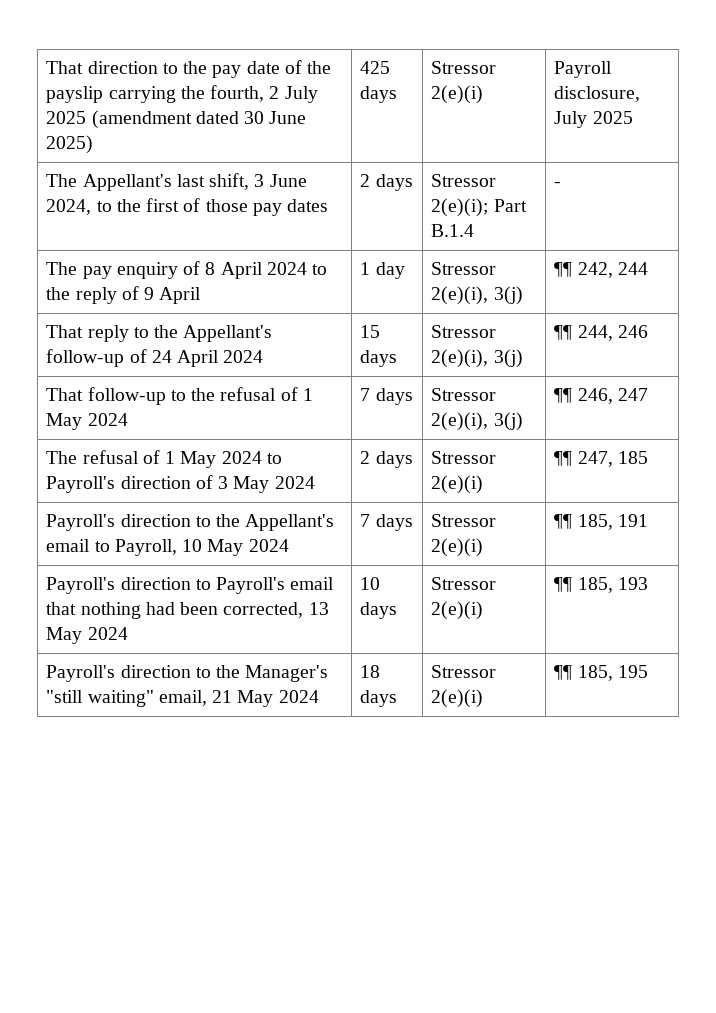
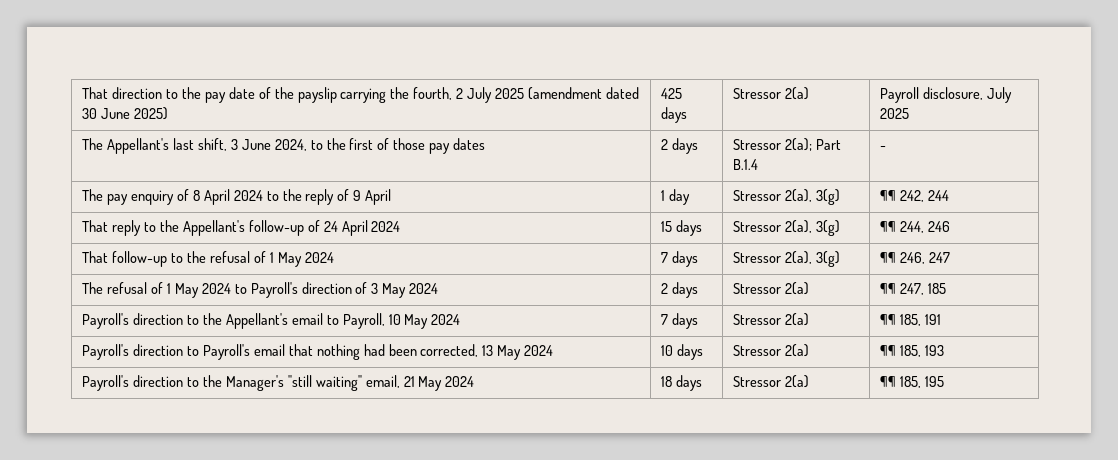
- That direction to the pay date of the payslip carrying the fourth, 2 July 2025 (amendment dated 30 June 2025) | 425 days | Stressor 2(e)(i) | Payroll disclosure, July 2025
+ That direction to the pay date of the payslip carrying the fourth, 2 July 2025 (amendment dated 30 June 2025) | 425 days | Stressor 2(a) | Payroll disclosure, July 2025
- The Appellant's last shift, 3 June 2024, to the first of those pay dates | 2 days | Stressor 2(e)(i); Part B.1.4 | -
+ The Appellant's last shift, 3 June 2024, to the first of those pay dates | 2 days | Stressor 2(a); Part B.1.4 | -
- The pay enquiry of 8 April 2024 to the reply of 9 April | 1 day | Stressor 2(e)(i), 3(j) | ¶¶ 242, 244
+ The pay enquiry of 8 April 2024 to the reply of 9 April | 1 day | Stressor 2(a), 3(g) | ¶¶ 242, 244
- That reply to the Appellant's follow-up of 24 April 2024 | 15 days | Stressor 2(e)(i), 3(j) | ¶¶ 244, 246
+ That reply to the Appellant's follow-up of 24 April 2024 | 15 days | Stressor 2(a), 3(g) | ¶¶ 244, 246
- That follow-up to the refusal of 1 May 2024 | 7 days | Stressor 2(e)(i), 3(j) | ¶¶ 246, 247
+ That follow-up to the refusal of 1 May 2024 | 7 days | Stressor 2(a), 3(g) | ¶¶ 246, 247
- The refusal of 1 May 2024 to Payroll's direction of 3 May 2024 | 2 days | Stressor 2(e)(i) | ¶¶ 247, 185
+ The refusal of 1 May 2024 to Payroll's direction of 3 May 2024 | 2 days | Stressor 2(a) | ¶¶ 247, 185
- Payroll's direction to the Appellant's email to Payroll, 10 May 2024 | 7 days | Stressor 2(e)(i) | ¶¶ 185, 191
+ Payroll's direction to the Appellant's email to Payroll, 10 May 2024 | 7 days | Stressor 2(a) | ¶¶ 185, 191
- Payroll's direction to Payroll's email that nothing had been corrected, 13 May 2024 | 10 days | Stressor 2(e)(i) | ¶¶ 185, 193
+ Payroll's direction to Payroll's email that nothing had been corrected, 13 May 2024 | 10 days | Stressor 2(a) | ¶¶ 185, 193
- Payroll's direction to the Manager's "still waiting" email, 21 May 2024 | 18 days | Stressor 2(e)(i) | ¶¶ 185, 195
+ Payroll's direction to the Manager's "still waiting" email, 21 May 2024 | 18 days | Stressor 2(a) | ¶¶ 185, 195

